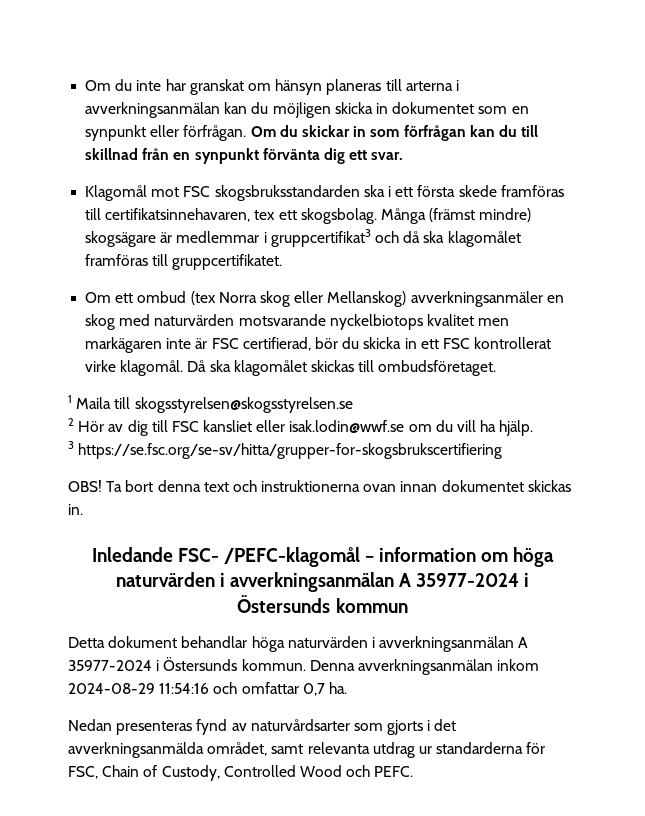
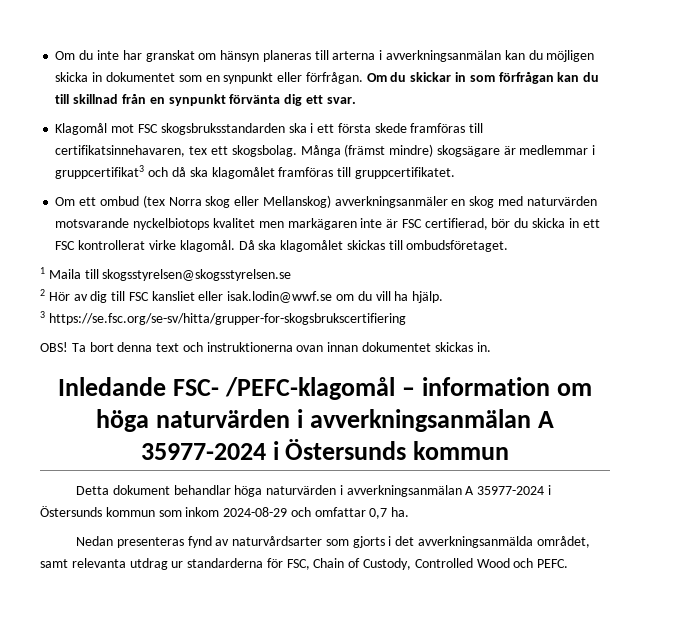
- Detta dokument behandlar höga naturvärden i avverkningsanmälan A 35977-2024 i Östersunds kommun. Denna avverkningsanmälan inkom 2024-08-29 11:54:16 och omfattar 0,7 ha.
+ Detta dokument behandlar höga naturvärden i avverkningsanmälan A 35977-2024 i Östersunds kommun som inkom 2024-08-29 och omfattar 0,7 ha.

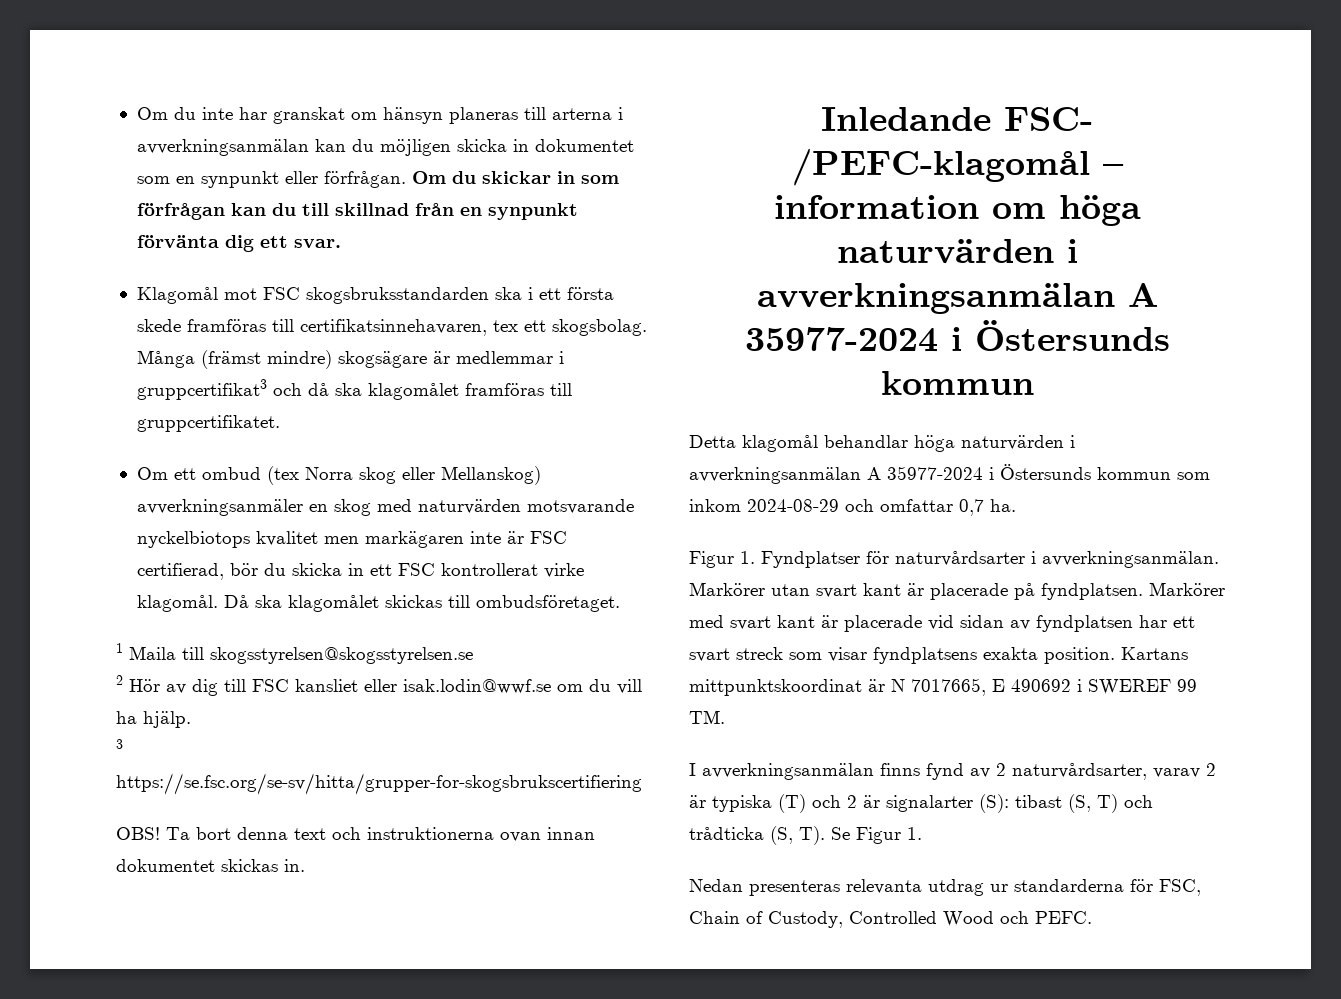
- Detta dokument behandlar höga naturvärden i avverkningsanmälan A 35977-2024 i Östersunds kommun som inkom 2024-08-29 och omfattar 0,7 ha.
+ Detta klagomål behandlar höga naturvärden i avverkningsanmälan A 35977-2024 i Östersunds kommun som inkom 2024-08-29 och omfattar 0,7 ha.
- Nedan presenteras fynd av naturvårdsarter som gjorts i det avverkningsanmälda området, samt relevanta utdrag ur standarderna för FSC, Chain of Custody, Controlled Wood och PEFC.
+ Figur 1. Fyndplatser för naturvårdsarter i avverkningsanmälan. Markörer utan svart kant är placerade på fyndplatsen. Markörer med svart kant är placerade vid sidan av fyndplatsen har ett svart streck som visar fyndplatsens exakta position. Kartans mittpunktskoordinat är N 7017665, E 490692 i SWEREF 99 TM.
+ I avverkningsanmälan finns fynd av 2 naturvårdsarter, varav 2 är typiska (T) och 2 är signalarter (S): tibast (S, T) och trådticka (S, T). Se Figur 1.
+ Nedan presenteras relevanta utdrag ur standarderna för FSC, Chain of Custody, Controlled Wood och PEFC.

